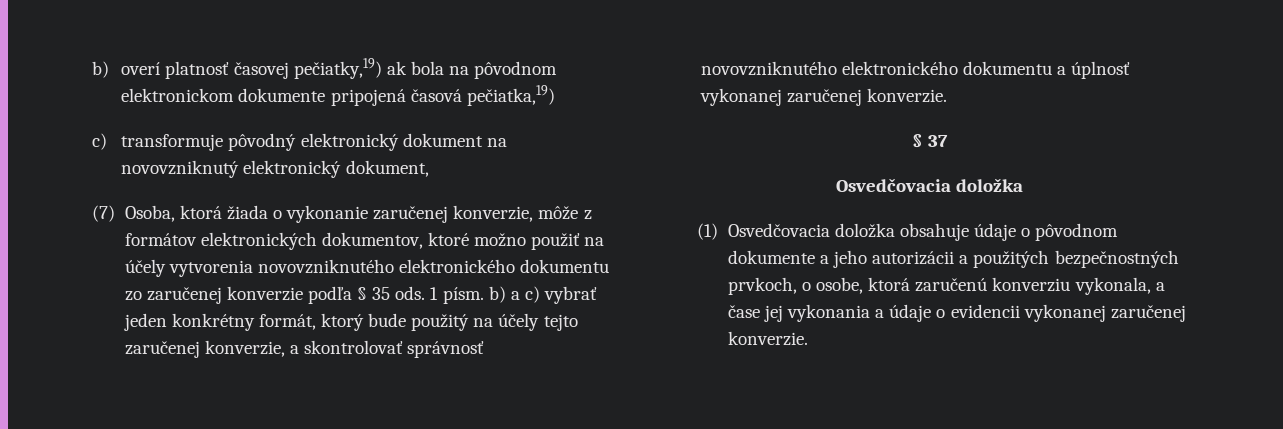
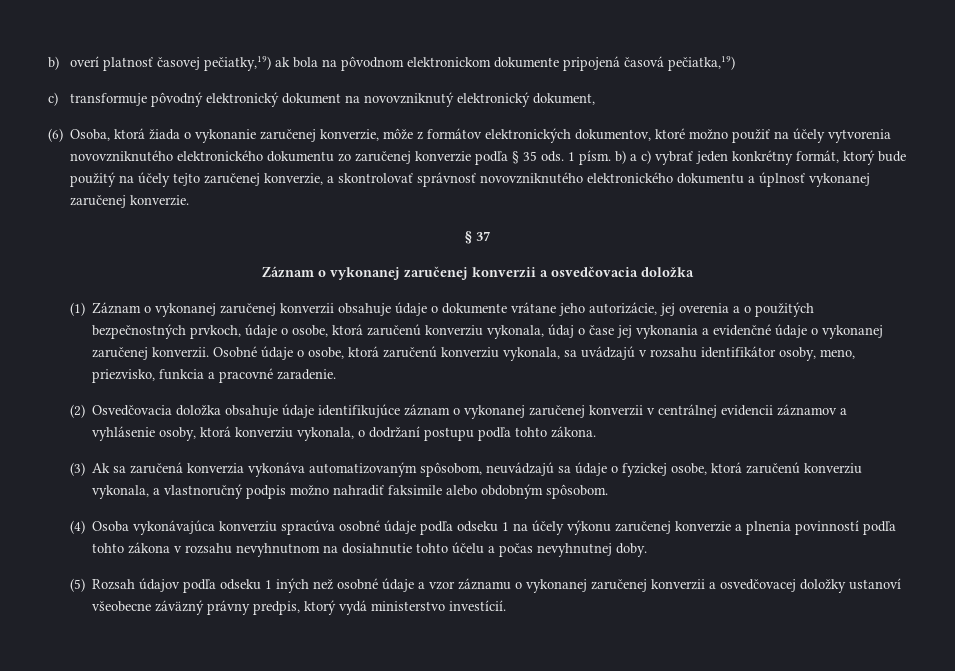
- (7) Osoba, ktorá žiada o vykonanie zaručenej konverzie, môže z formátov elektronických dokumentov, ktoré možno použiť na účely vytvorenia novovzniknutého elektronického dokumentu zo zaručenej konverzie podľa § 35 ods.
+ (6) Osoba, ktorá žiada o vykonanie zaručenej konverzie, môže z formátov elektronických dokumentov, ktoré možno použiť na účely vytvorenia novovzniknutého elektronického dokumentu zo zaručenej konverzie podľa § 35 ods.
  § 37
- Osvedčovacia doložka
- (1) Osvedčovacia doložka obsahuje údaje o pôvodnom dokumente a jeho autorizácii a použitých bezpečnostných prvkoch, o osobe, ktorá zaručenú konverziu vykonala, a čase jej vykonania a údaje o evidencii vykonanej zaručenej konverzie.
+ Záznam o vykonanej zaručenej konverzii a osvedčovacia doložka
+ (1) Záznam o vykonanej zaručenej konverzii obsahuje údaje o dokumente vrátane jeho autorizácie, jej overenia a o použitých bezpečnostných prvkoch, údaje o osobe, ktorá zaručenú konverziu vykonala, údaj o čase jej vykonania a evidenčné údaje o vykonanej zaručenej konverzii. Osobné údaje o osobe, ktorá zaručenú konverziu vykonala, sa uvádzajú v rozsahu identifikátor osoby, meno, priezvisko, funkcia a pracovné zaradenie.
+ (2) Osvedčovacia doložka obsahuje údaje identifikujúce záznam o vykonanej zaručenej konverzii v centrálnej evidencii záznamov a vyhlásenie osoby, ktorá konverziu vykonala, o dodržaní postupu podľa tohto zákona.
+ (3) Ak sa zaručená konverzia vykonáva automatizovaným spôsobom, neuvádzajú sa údaje o fyzickej osobe, ktorá zaručenú konverziu vykonala, a vlastnoručný podpis možno nahradiť faksimile alebo obdobným spôsobom.
+ (4) Osoba vykonávajúca konverziu spracúva osobné údaje podľa odseku 1 na účely výkonu zaručenej konverzie a plnenia povinností podľa tohto zákona v rozsahu nevyhnutnom na dosiahnutie tohto účelu a počas nevyhnutnej doby.
+ (5) Rozsah údajov podľa odseku 1 iných než osobné údaje a vzor záznamu o vykonanej zaručenej konverzii a osvedčovacej doložky ustanoví všeobecne záväzný právny predpis, ktorý vydá ministerstvo investícií.

